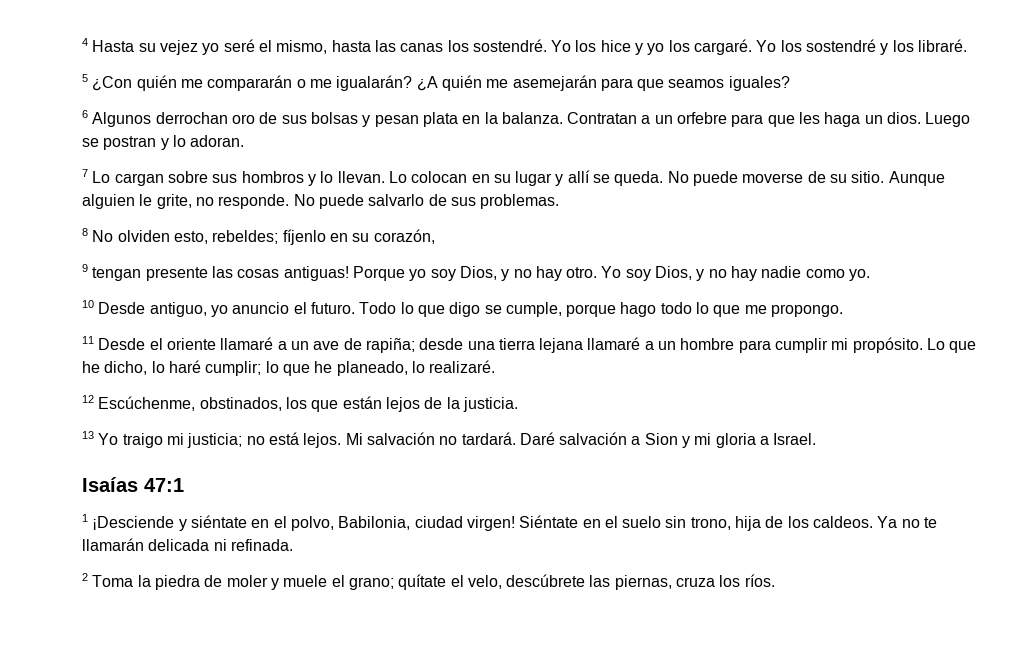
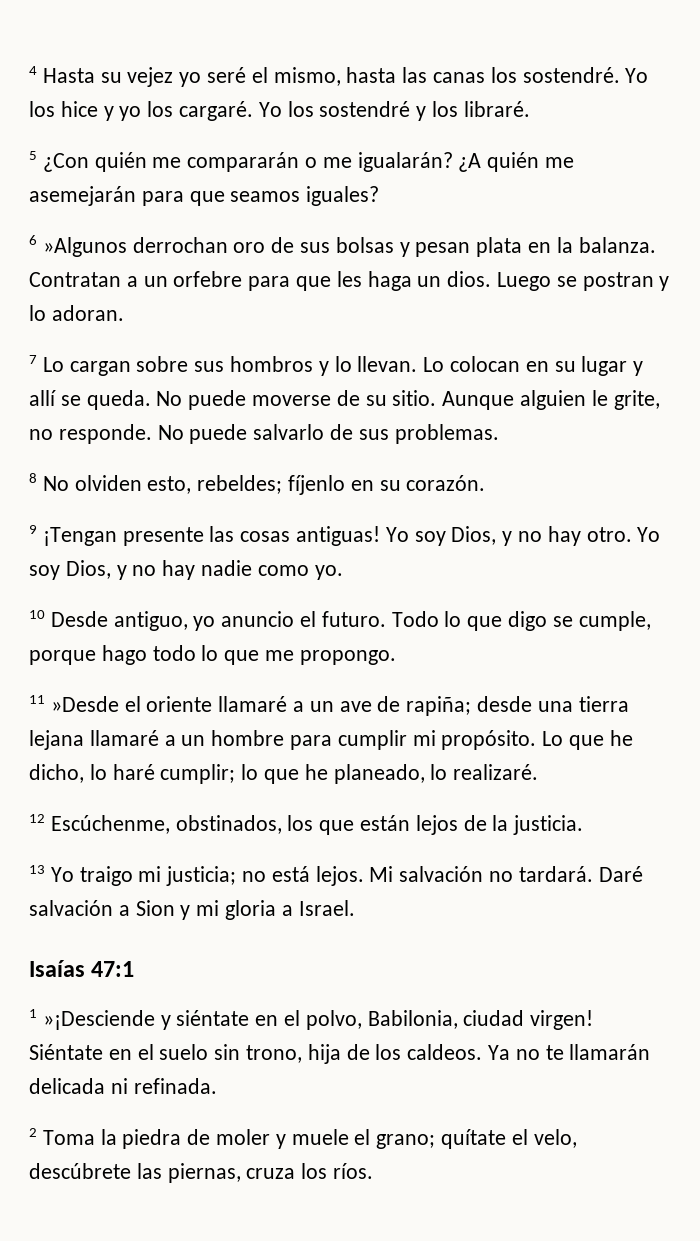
- 6 Algunos derrochan oro de sus bolsas y pesan plata en la balanza.
+ 6 »Algunos derrochan oro de sus bolsas y pesan plata en la balanza.
- 8 No olviden esto, rebeldes; fíjenlo en su corazón,
+ 8 No olviden esto, rebeldes; fíjenlo en su corazón.
- 9 tengan presente las cosas antiguas!
+ 9 ¡Tengan presente las cosas antiguas!
- Porque yo soy Dios, y no hay otro.
+ Yo soy Dios, y no hay otro.
- 11 Desde el oriente llamaré a un ave de rapiña; desde una tierra lejana llamaré a un hombre para cumplir mi propósito.
+ 11 »Desde el oriente llamaré a un ave de rapiña; desde una tierra lejana llamaré a un hombre para cumplir mi propósito.
- 1 ¡Desciende y siéntate en el polvo, Babilonia, ciudad virgen!
+ 1 »¡Desciende y siéntate en el polvo, Babilonia, ciudad virgen!

